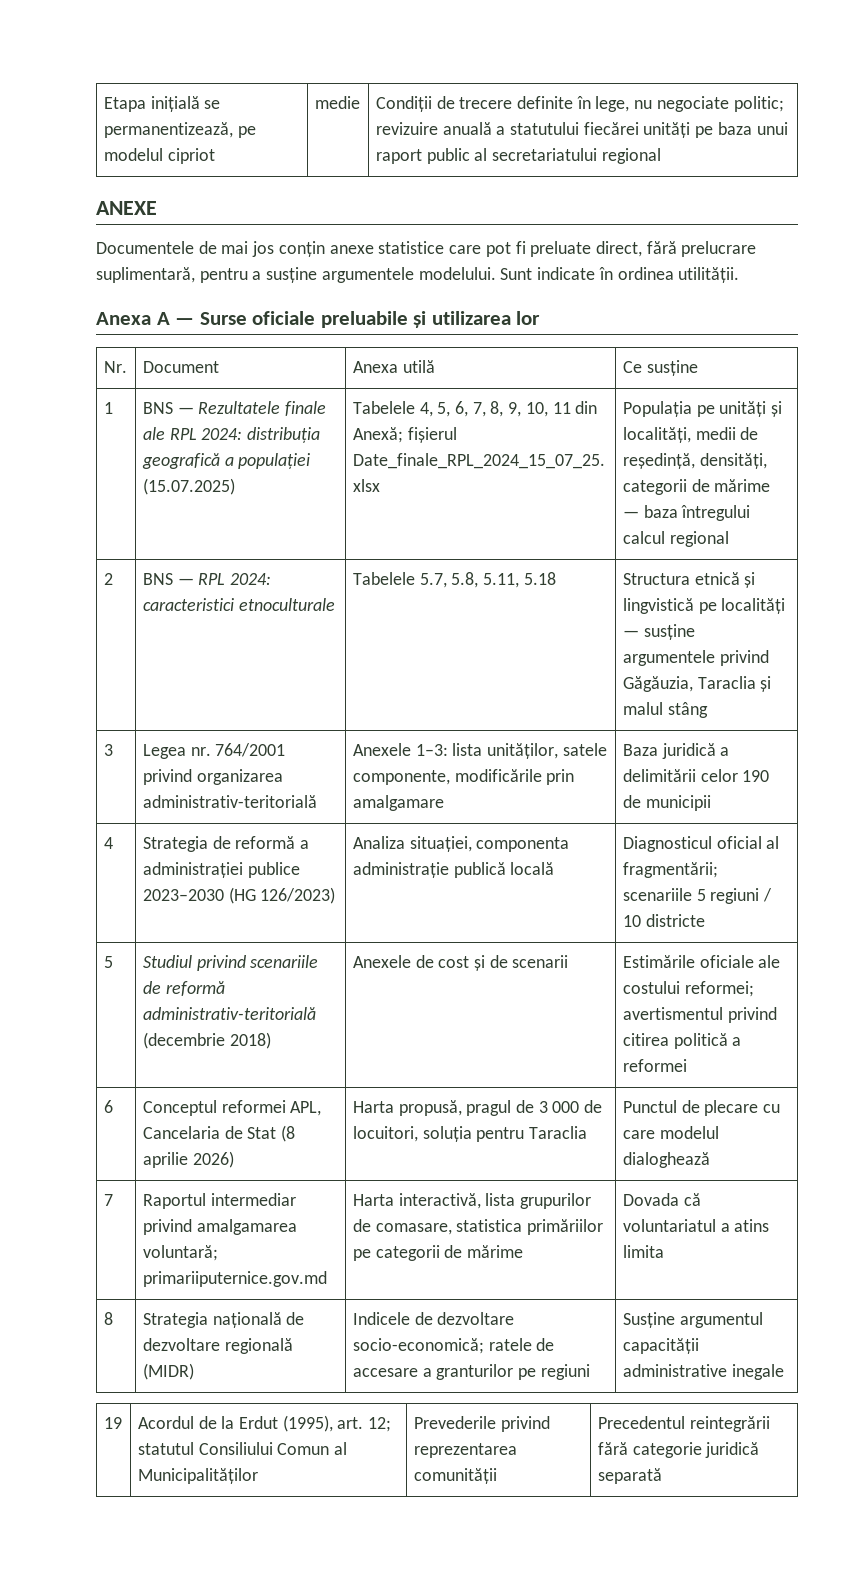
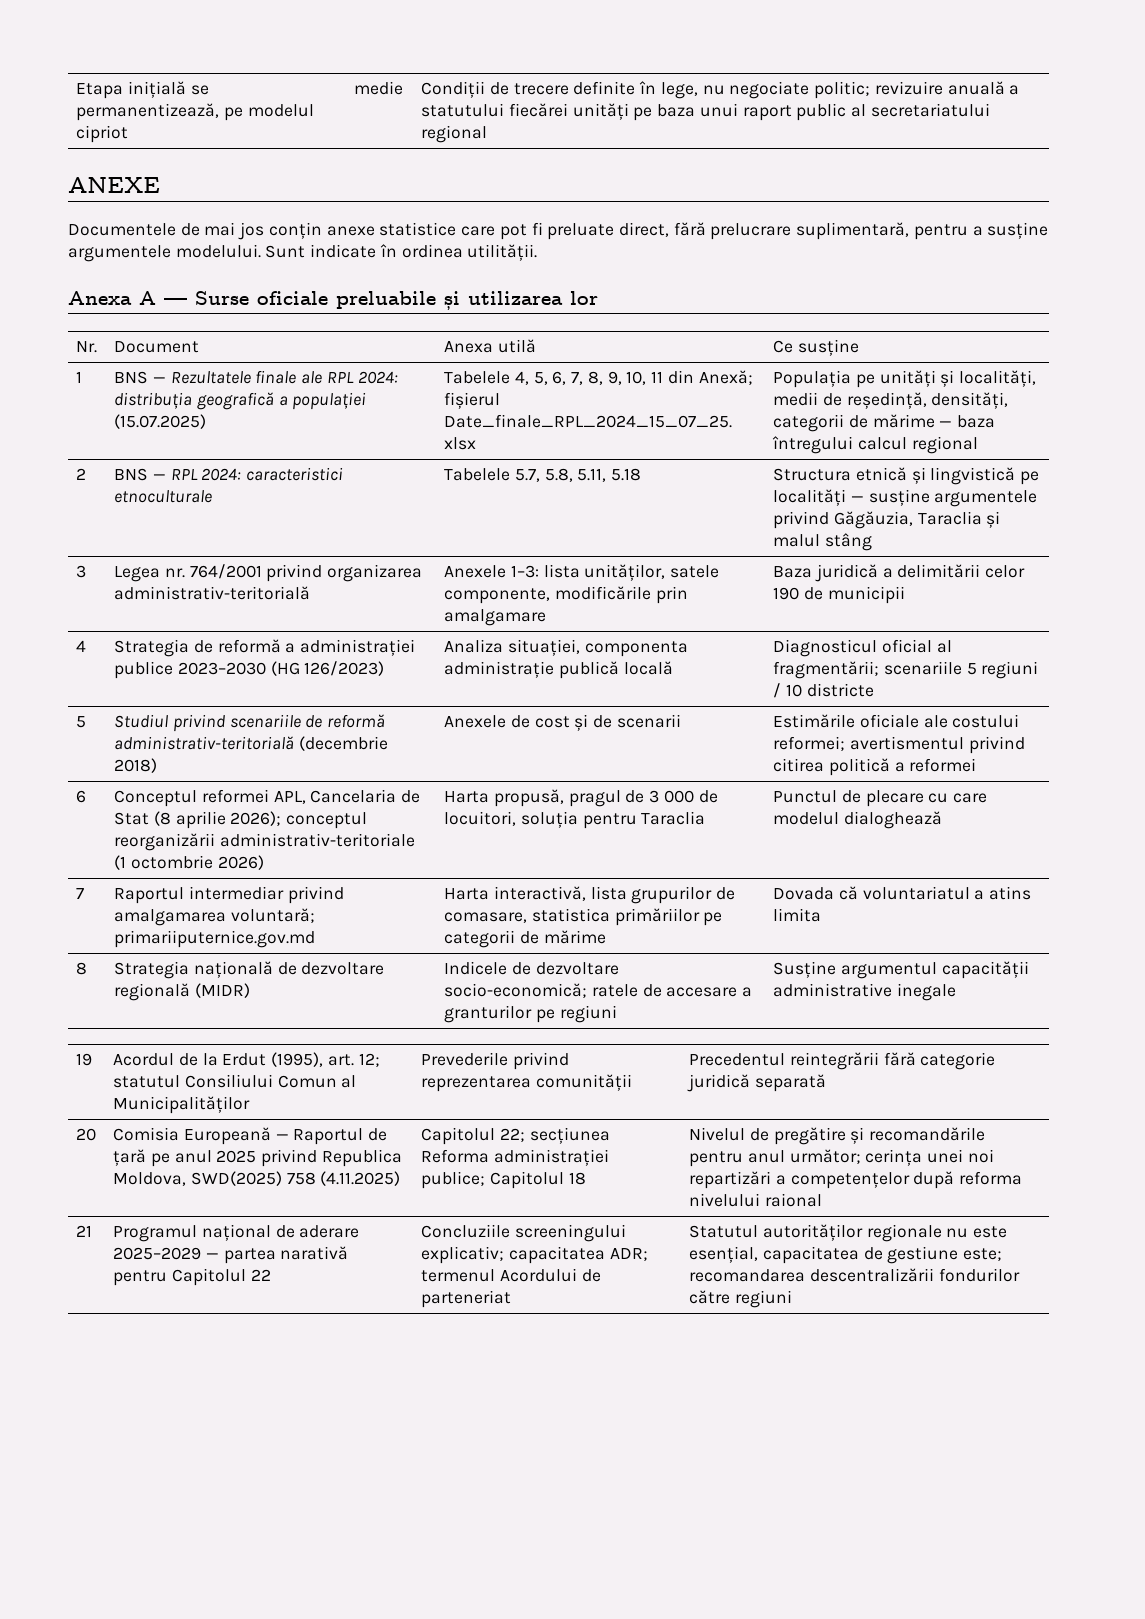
- 6 | Conceptul reformei APL, Cancelaria de Stat (8 aprilie 2026) | Harta propusă, pragul de 3 000 de locuitori, soluția pentru Taraclia | Punctul de plecare cu care modelul dialoghează
+ 6 | Conceptul reformei APL, Cancelaria de Stat (8 aprilie 2026); conceptul reorganizării administrativ-teritoriale (1 octombrie 2026) | Harta propusă, pragul de 3 000 de locuitori, soluția pentru Taraclia | Punctul de plecare cu care modelul dialoghează
+ 20 | Comisia Europeană — Raportul de țară pe anul 2025 privind Republica Moldova, SWD(2025) 758 (4.11.2025) | Capitolul 22; secțiunea Reforma administrației publice; Capitolul 18 | Nivelul de pregătire și recomandările pentru anul următor; cerința unei noi repartizări a competențelor după reforma nivelului raional
+ 21 | Programul național de aderare 2025–2029 — partea narativă pentru Capitolul 22 | Concluziile screeningului explicativ; capacitatea ADR; termenul Acordului de parteneriat | Statutul autorităților regionale nu este esențial, capacitatea de gestiune este; recomandarea descentralizării fondurilor către regiuni

